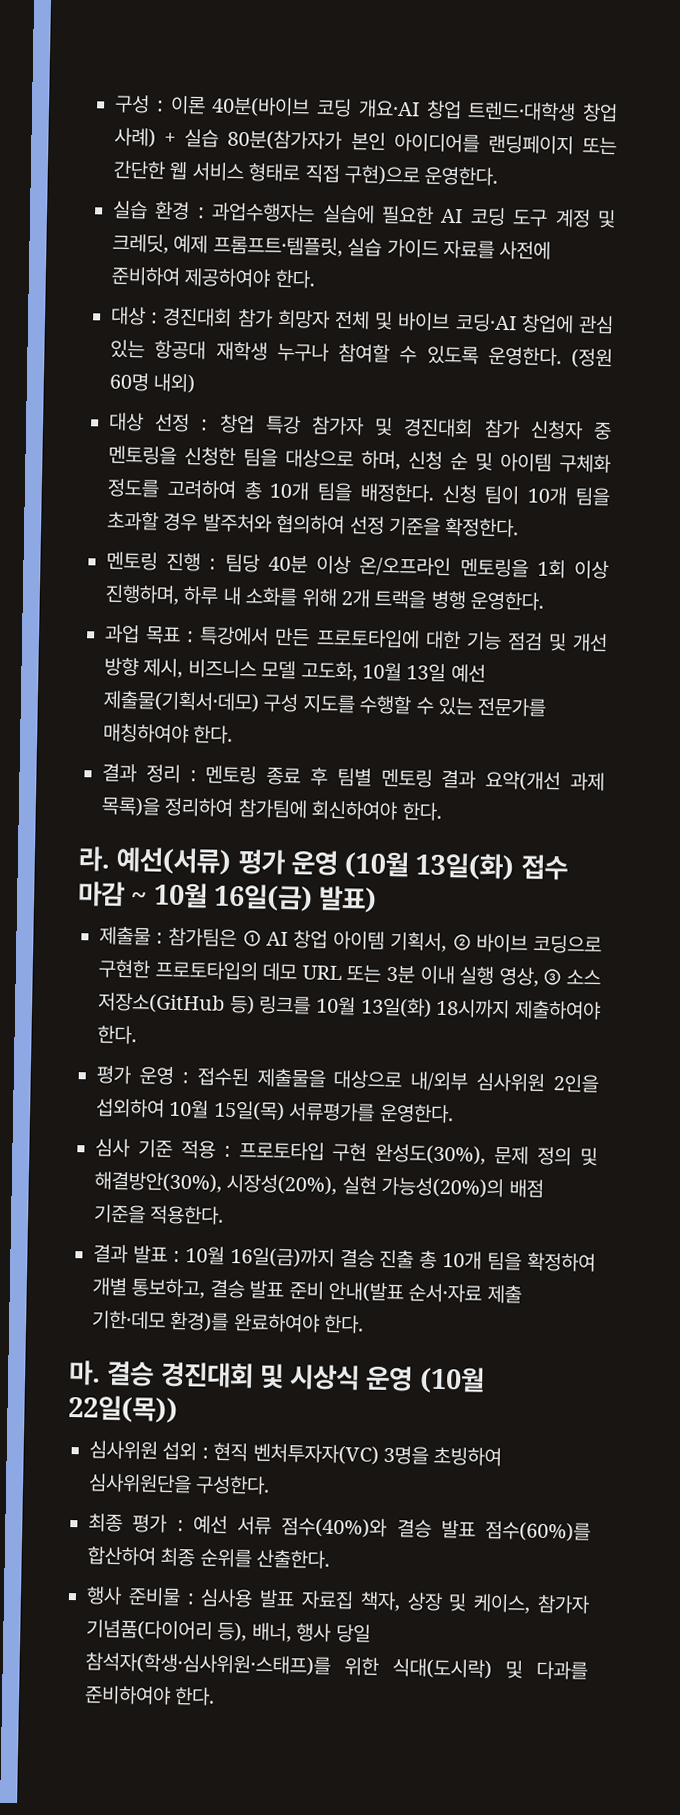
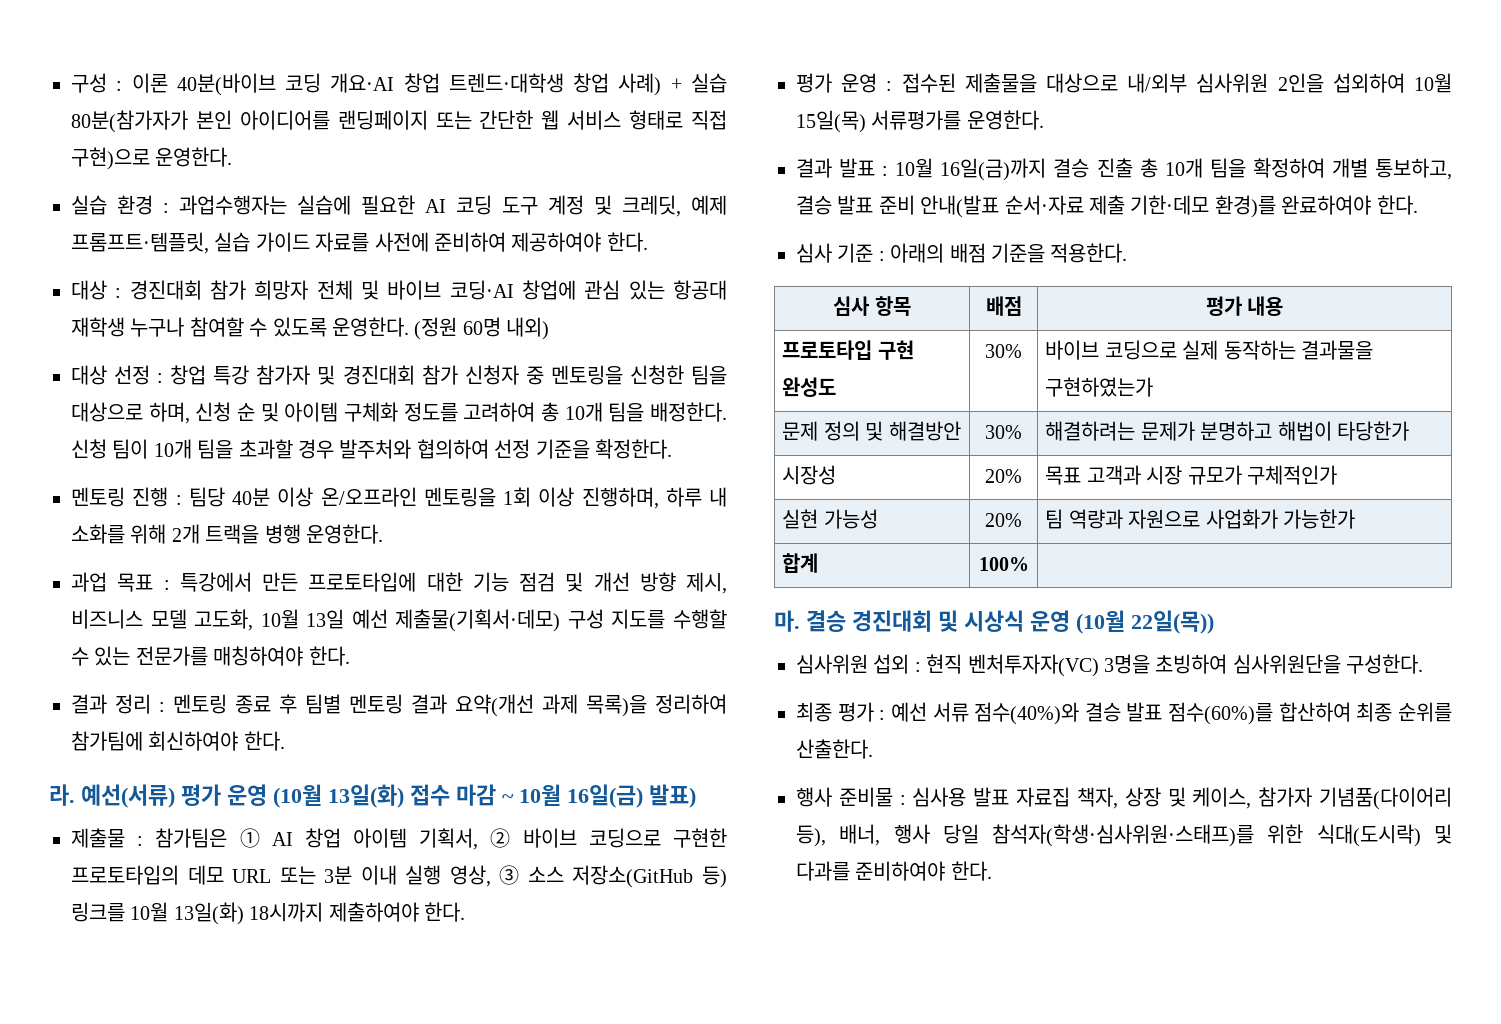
- 심사 기준 적용 : 프로토타입 구현 완성도(30%), 문제 정의 및 해결방안(30%), 시장성(20%), 실현 가능성(20%)의 배점 기준을 적용한다.
+ 심사 기준 : 아래의 배점 기준을 적용한다.
+ 심사 항목 | 배점 | 평가 내용
+ 프로토타입 구현 완성도 | 30% | 바이브 코딩으로 실제 동작하는 결과물을 구현하였는가
+ 문제 정의 및 해결방안 | 30% | 해결하려는 문제가 분명하고 해법이 타당한가
+ 시장성 | 20% | 목표 고객과 시장 규모가 구체적인가
+ 실현 가능성 | 20% | 팀 역량과 자원으로 사업화가 가능한가
+ 합계 | 100% |

